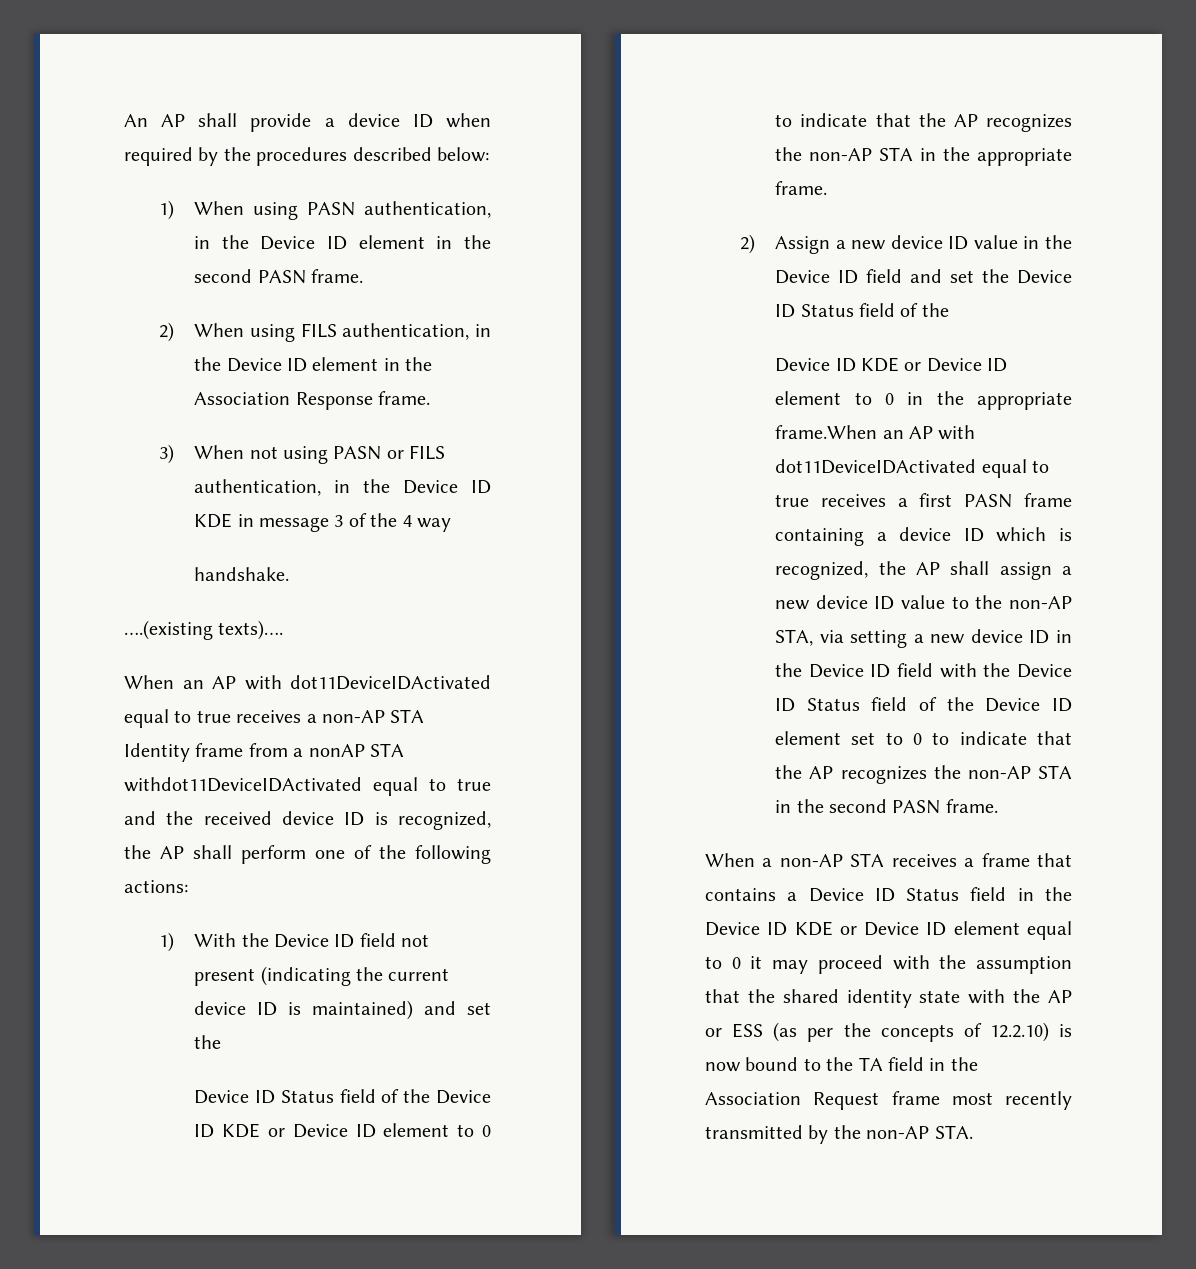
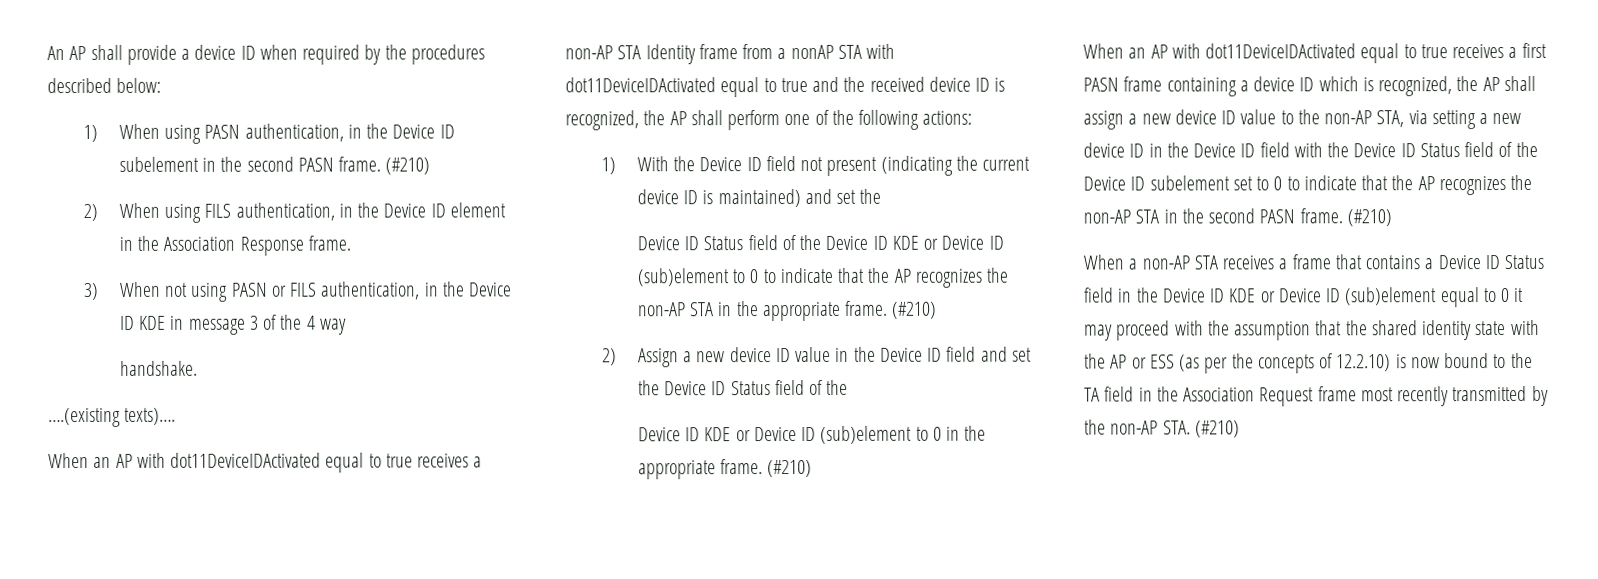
- 1) When using PASN authentication, in the Device ID element in the second PASN frame.
+ 1) When using PASN authentication, in the Device ID subelement in the second PASN frame. (#210)
- When an AP with dot11DeviceIDActivated equal to true receives a non-AP STA Identity frame from a nonAP STA withdot11DeviceIDActivated equal to true and the received device ID is recognized, the AP shall perform one of the following actions:
+ When an AP with dot11DeviceIDActivated equal to true receives a non-AP STA Identity frame from a nonAP STA with dot11DeviceIDActivated equal to true and the received device ID is recognized, the AP shall perform one of the following actions:
- Device ID Status field of the Device ID KDE or Device ID element to 0 to indicate that the AP recognizes the non-AP STA in the appropriate frame.
+ Device ID Status field of the Device ID KDE or Device ID (sub)element to 0 to indicate that the AP recognizes the non-AP STA in the appropriate frame. (#210)
- Device ID KDE or Device ID element to 0 in the appropriate frame.When an AP with dot11DeviceIDActivated equal to true receives a first PASN frame containing a device ID which is recognized, the AP shall assign a new device ID value to the non-AP STA, via setting a new device ID in the Device ID field with the Device ID Status field of the Device ID element set to 0 to indicate that the AP recognizes the non-AP STA in the second PASN frame.
+ Device ID KDE or Device ID (sub)element to 0 in the appropriate frame. (#210)
+ When an AP with dot11DeviceIDActivated equal to true receives a first PASN frame containing a device ID which is recognized, the AP shall assign a new device ID value to the non-AP STA, via setting a new device ID in the Device ID field with the Device ID Status field of the Device ID subelement set to 0 to indicate that the AP recognizes the non-AP STA in the second PASN frame. (#210)
- When a non-AP STA receives a frame that contains a Device ID Status field in the Device ID KDE or Device ID element equal to 0 it may proceed with the assumption that the shared identity state with the AP or ESS (as per the concepts of 12.2.10) is now bound to the TA field in the Association Request frame most recently transmitted by the non-AP STA.
+ When a non-AP STA receives a frame that contains a Device ID Status field in the Device ID KDE or Device ID (sub)element equal to 0 it may proceed with the assumption that the shared identity state with the AP or ESS (as per the concepts of 12.2.10) is now bound to the TA field in the Association Request frame most recently transmitted by the non-AP STA. (#210)

